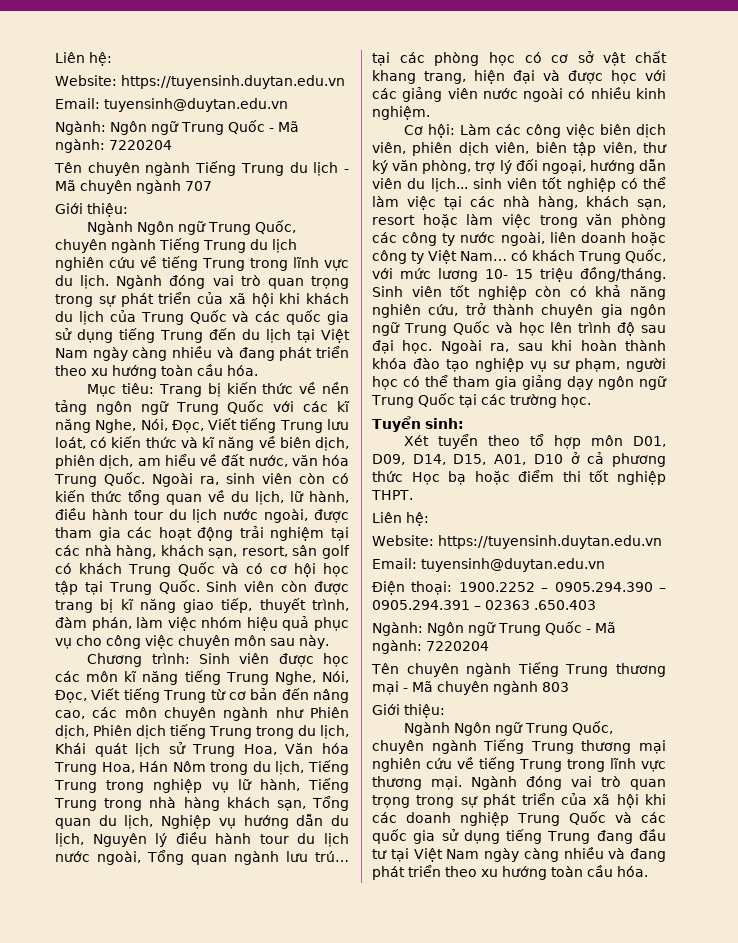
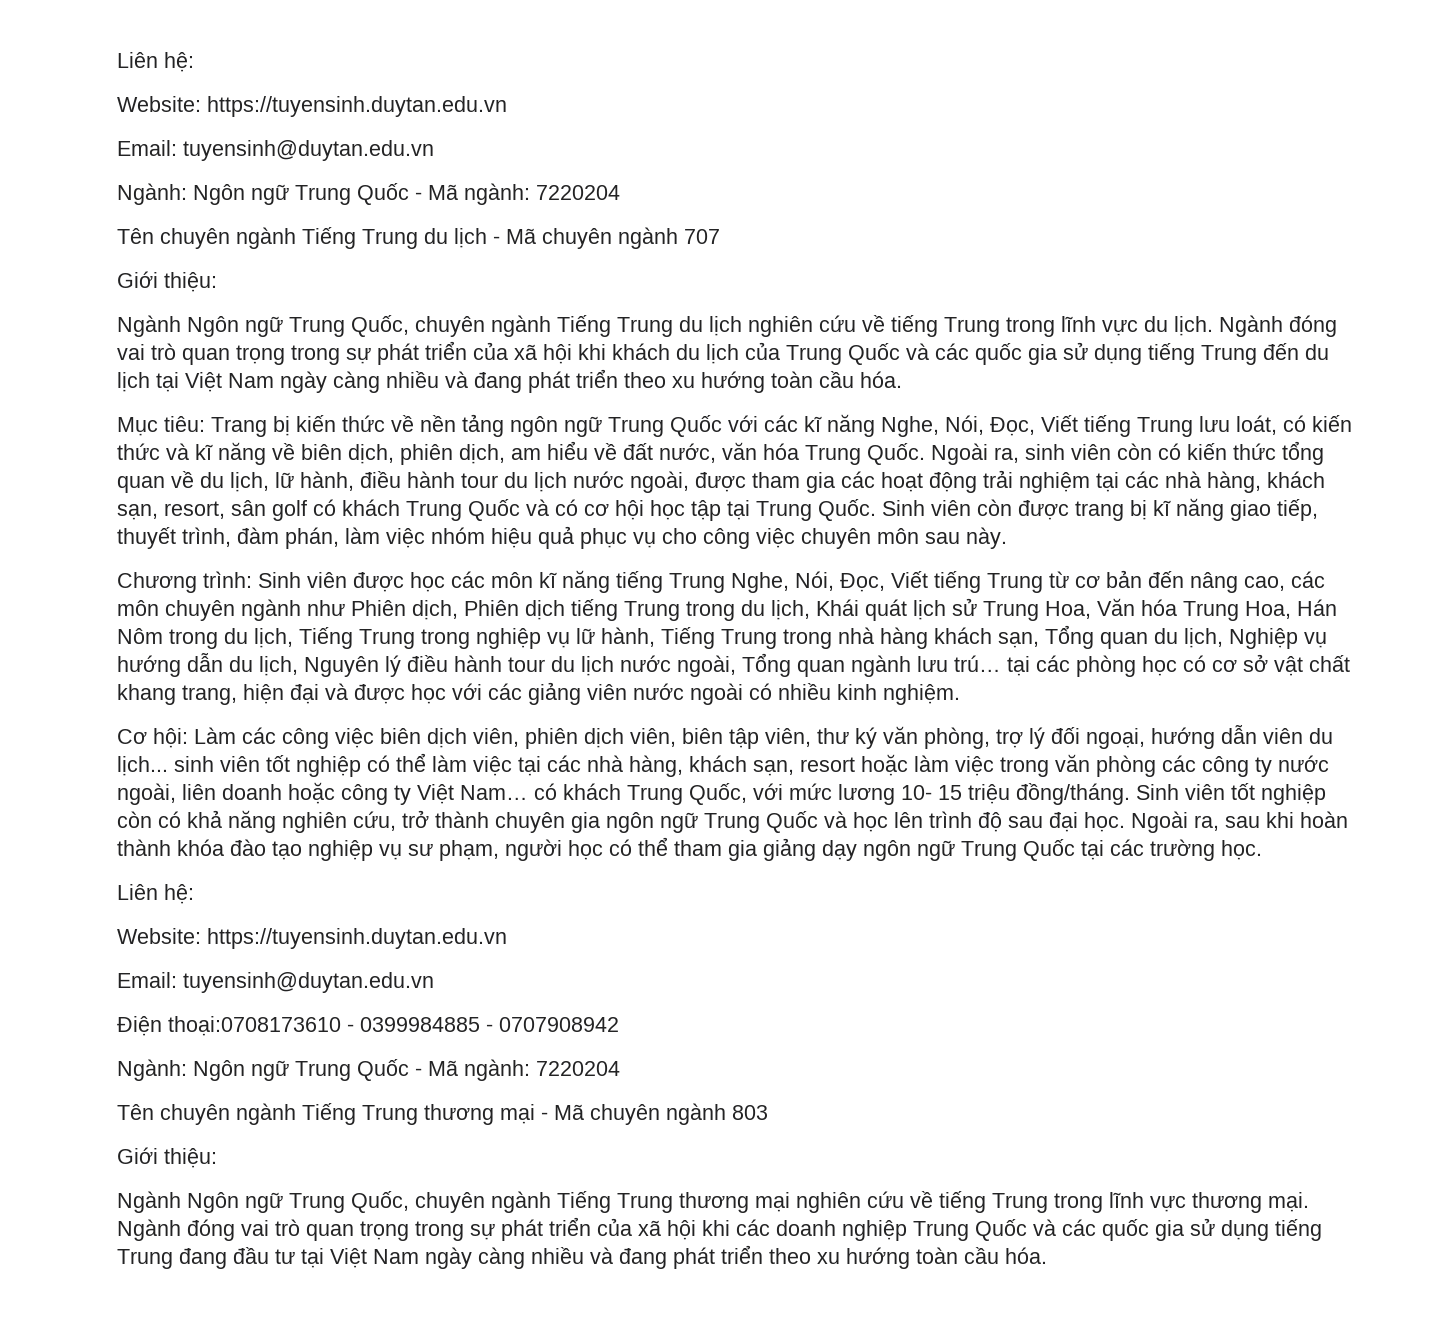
- Tuyển sinh:
- Xét tuyển theo tổ hợp môn D01, D09, D14, D15, A01, D10 ở cả phương thức Học bạ hoặc điểm thi tốt nghiệp THPT.
- Điện thoại: 1900.2252 – 0905.294.390 – 0905.294.391 – 02363 .650.403
+ Điện thoại:0708173610 - 0399984885 - 0707908942

